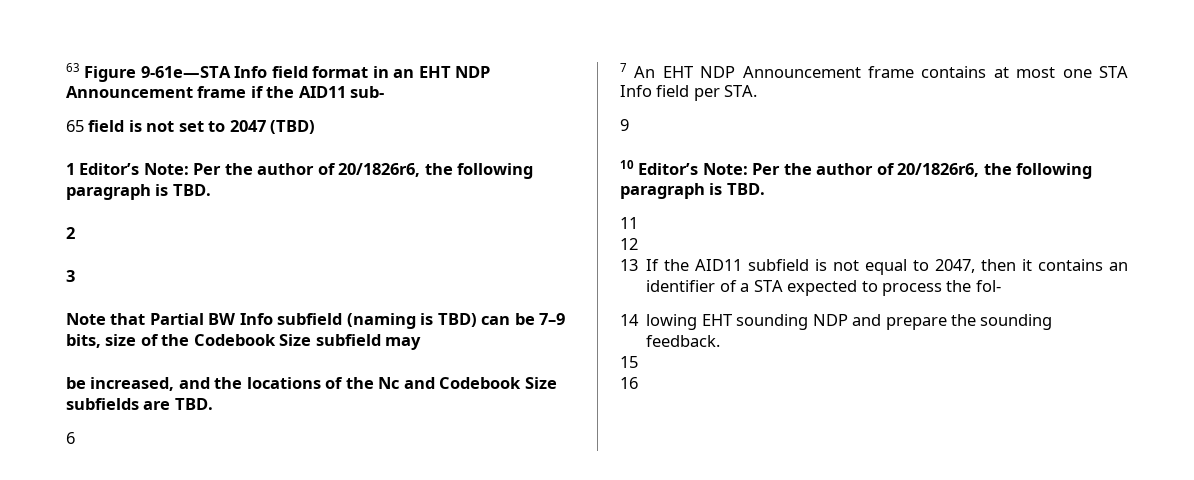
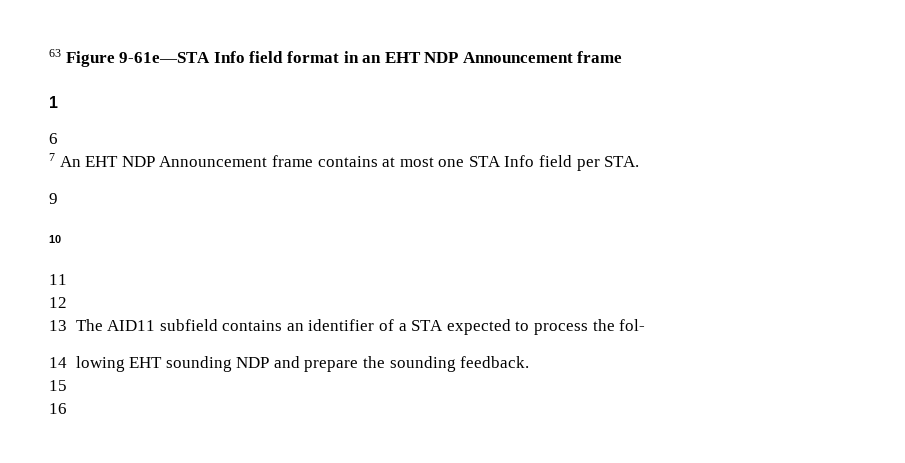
- 63 Figure 9-61e—STA Info field format in an EHT NDP Announcement frame if the AID11 sub-
- 65 field is not set to 2047 (TBD)
- 1 Editor’s Note: Per the author of 20/1826r6, the following paragraph is TBD.
- 2
- 3
- Note that Partial BW Info subfield (naming is TBD) can be 7–9 bits, size of the Codebook Size subfield may
- be increased, and the locations of the Nc and Codebook Size subfields are TBD.
+ 63 Figure 9-61e—STA Info field format in an EHT NDP Announcement frame
+ 1
- 10 Editor’s Note: Per the author of 20/1826r6, the following paragraph is TBD.
+ 10
  11
  12
- 13 If the AID11 subfield is not equal to 2047, then it contains an identifier of a STA expected to process the fol-
+ 13 The AID11 subfield contains an identifier of a STA expected to process the fol-

